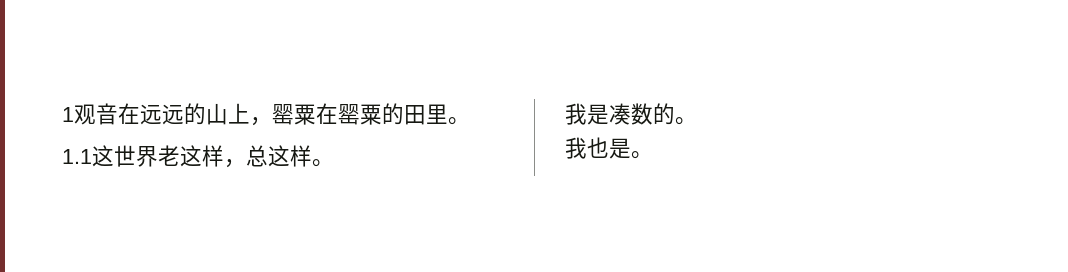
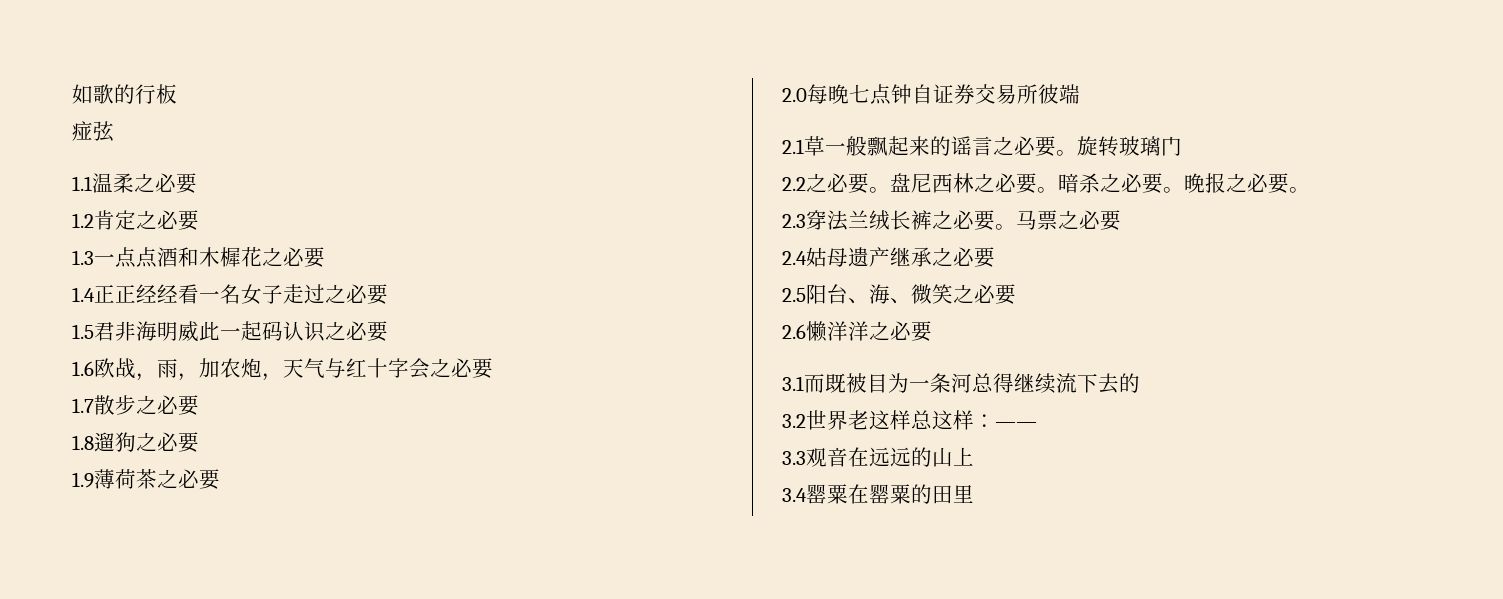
- 1观音在远远的山上，罂粟在罂粟的田里。
- 1.1这世界老这样，总这样。
- 我是凑数的。
- 我也是。
+ 如歌的行板
+ 痖弦
+ 1.1温柔之必要
+ 1.2肯定之必要
+ 1.3一点点酒和木樨花之必要
+ 1.4正正经经看一名女子走过之必要
+ 1.5君非海明威此一起码认识之必要
+ 1.6欧战，雨，加农炮，天气与红十字会之必要
+ 1.7散步之必要
+ 1.8遛狗之必要
+ 1.9薄荷茶之必要
+ 2.0每晚七点钟自证券交易所彼端
+ 2.1草一般飘起来的谣言之必要。旋转玻璃门
+ 2.2之必要。盘尼西林之必要。暗杀之必要。晚报之必要。
+ 2.3穿法兰绒长裤之必要。马票之必要
+ 2.4姑母遗产继承之必要
+ 2.5阳台、海、微笑之必要
+ 2.6懒洋洋之必要
+ 3.1而既被目为一条河总得继续流下去的
+ 3.2世界老这样总这样：——
+ 3.3观音在远远的山上
+ 3.4罂粟在罂粟的田里

